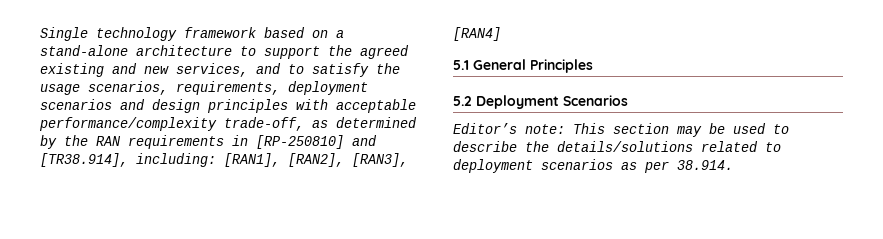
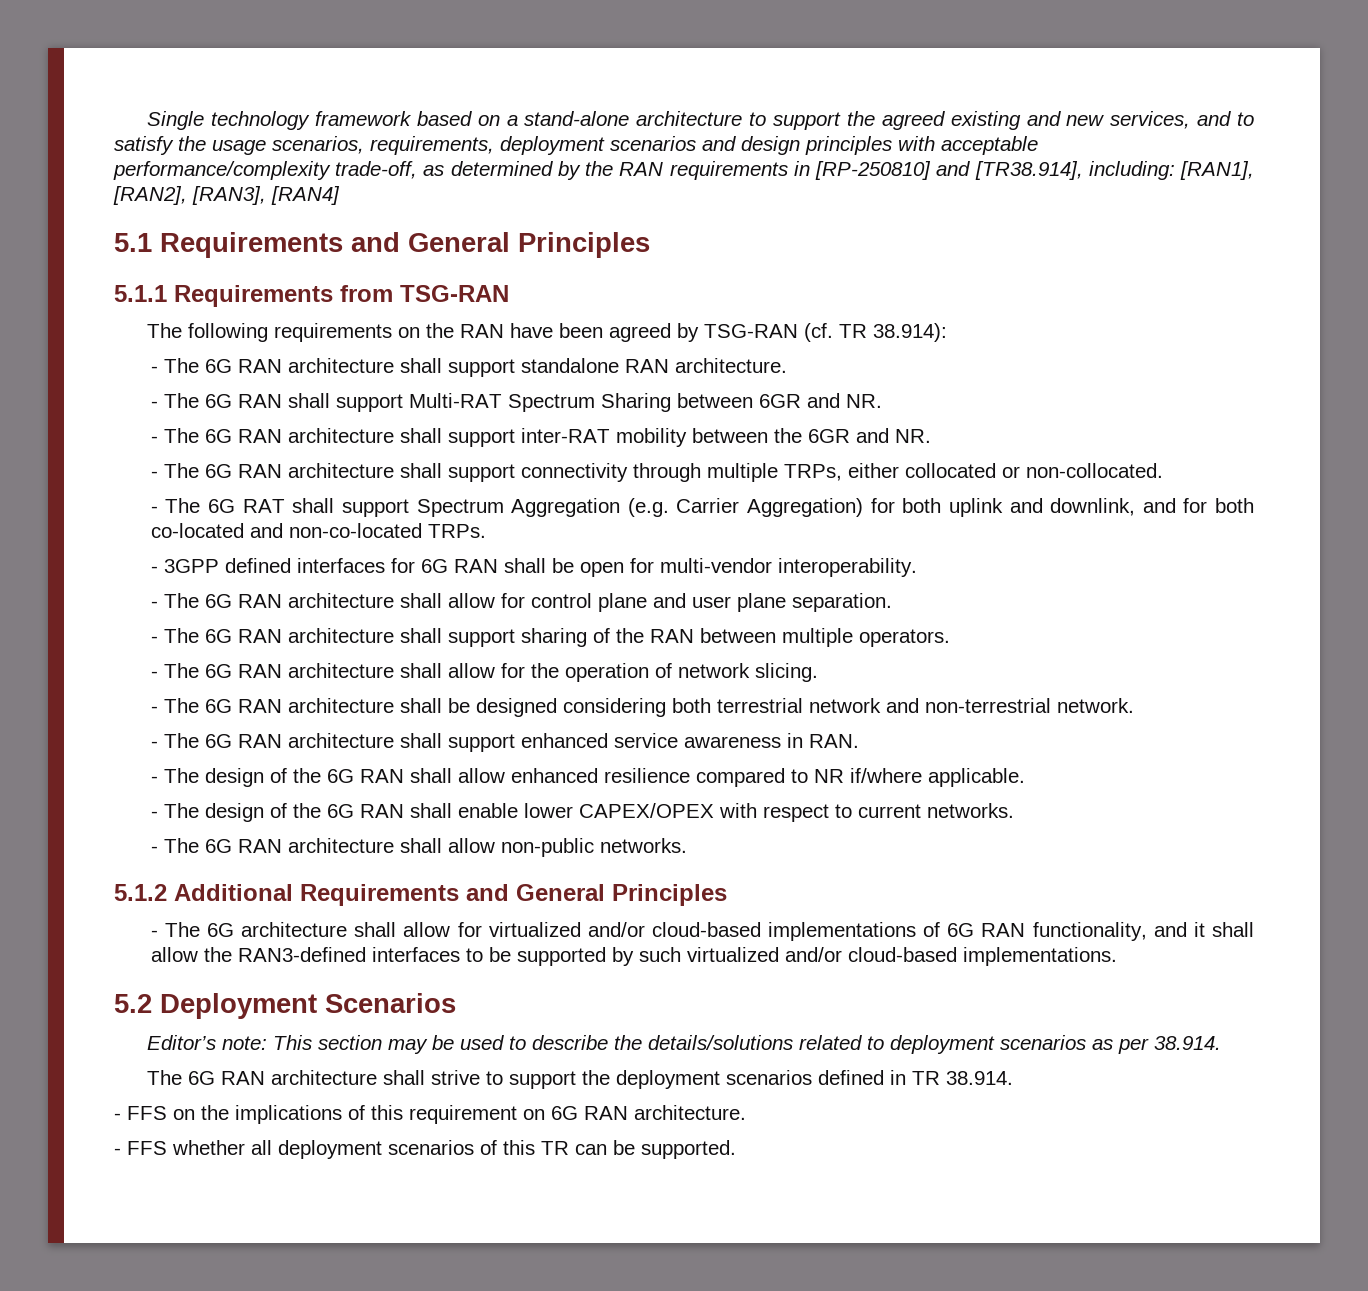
- 5.1 General Principles
+ 5.1 Requirements and General Principles
+ 5.1.1 Requirements from TSG-RAN
+ The following requirements on the RAN have been agreed by TSG-RAN (cf. TR 38.914):
+ - The 6G RAN architecture shall support standalone RAN architecture.
+ - The 6G RAN shall support Multi-RAT Spectrum Sharing between 6GR and NR.
+ - The 6G RAN architecture shall support inter-RAT mobility between the 6GR and NR.
+ - The 6G RAN architecture shall support connectivity through multiple TRPs, either collocated or non-collocated.
+ - The 6G RAT shall support Spectrum Aggregation (e.g. Carrier Aggregation) for both uplink and downlink, and for both co-located and non-co-located TRPs.
+ - 3GPP defined interfaces for 6G RAN shall be open for multi-vendor interoperability.
+ - The 6G RAN architecture shall allow for control plane and user plane separation.
+ - The 6G RAN architecture shall support sharing of the RAN between multiple operators.
+ - The 6G RAN architecture shall allow for the operation of network slicing.
+ - The 6G RAN architecture shall be designed considering both terrestrial network and non-terrestrial network.
+ - The 6G RAN architecture shall support enhanced service awareness in RAN.
+ - The design of the 6G RAN shall allow enhanced resilience compared to NR if/where applicable.
+ - The design of the 6G RAN shall enable lower CAPEX/OPEX with respect to current networks.
+ - The 6G RAN architecture shall allow non-public networks.
+ 5.1.2 Additional Requirements and General Principles
+ - The 6G architecture shall allow for virtualized and/or cloud-based implementations of 6G RAN functionality, and it shall allow the RAN3-defined interfaces to be supported by such virtualized and/or cloud-based implementations.
+ The 6G RAN architecture shall strive to support the deployment scenarios defined in TR 38.914.
+ - FFS on the implications of this requirement on 6G RAN architecture.
+ - FFS whether all deployment scenarios of this TR can be supported.

